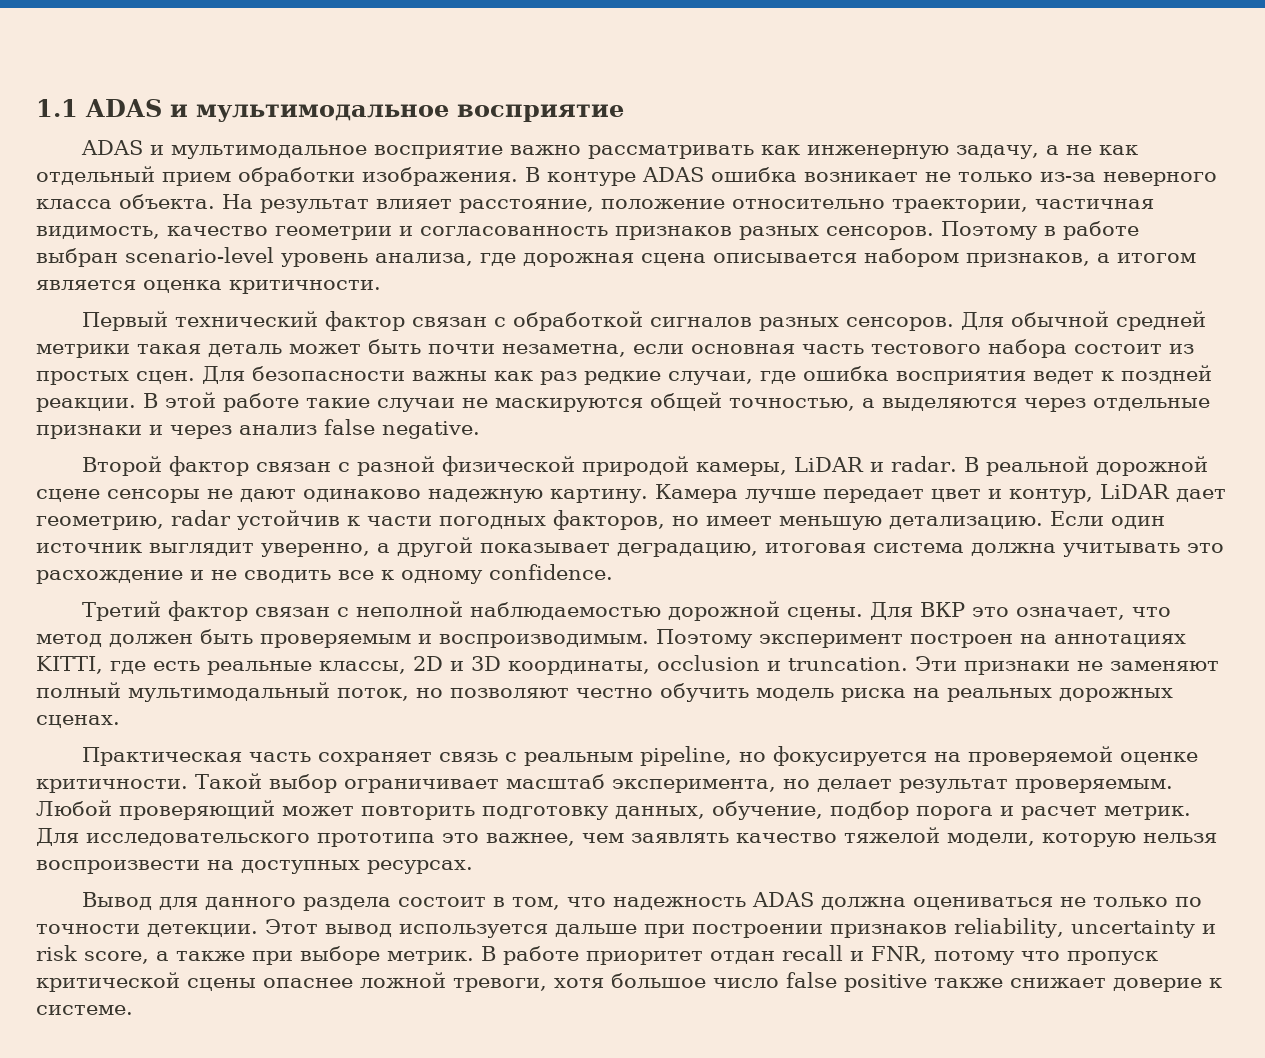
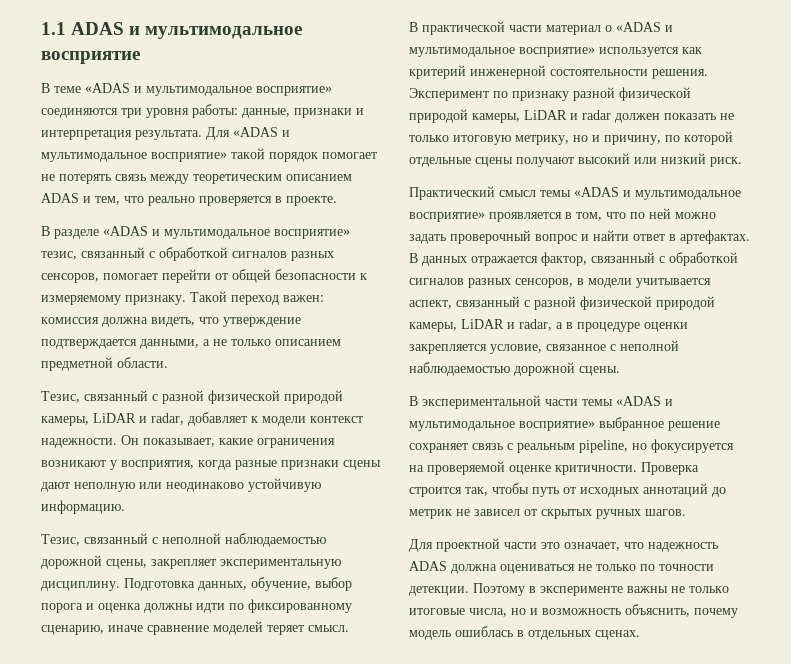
- ADAS и мультимодальное восприятие важно рассматривать как инженерную задачу, а не как отдельный прием обработки изображения. В контуре ADAS ошибка возникает не только из-за неверного класса объекта. На результат влияет расстояние, положение относительно траектории, частичная видимость, качество геометрии и согласованность признаков разных сенсоров. Поэтому в работе выбран scenario-level уровень анализа, где дорожная сцена описывается набором признаков, а итогом является оценка критичности.
- Первый технический фактор связан с обработкой сигналов разных сенсоров. Для обычной средней метрики такая деталь может быть почти незаметна, если основная часть тестового набора состоит из простых сцен. Для безопасности важны как раз редкие случаи, где ошибка восприятия ведет к поздней реакции. В этой работе такие случаи не маскируются общей точностью, а выделяются через отдельные признаки и через анализ false negative.
- Второй фактор связан с разной физической природой камеры, LiDAR и radar. В реальной дорожной сцене сенсоры не дают одинаково надежную картину. Камера лучше передает цвет и контур, LiDAR дает геометрию, radar устойчив к части погодных факторов, но имеет меньшую детализацию. Если один источник выглядит уверенно, а другой показывает деградацию, итоговая система должна учитывать это расхождение и не сводить все к одному confidence.
- Третий фактор связан с неполной наблюдаемостью дорожной сцены. Для ВКР это означает, что метод должен быть проверяемым и воспроизводимым. Поэтому эксперимент построен на аннотациях KITTI, где есть реальные классы, 2D и 3D координаты, occlusion и truncation. Эти признаки не заменяют полный мультимодальный поток, но позволяют честно обучить модель риска на реальных дорожных сценах.
- Практическая часть сохраняет связь с реальным pipeline, но фокусируется на проверяемой оценке критичности.
+ В теме «ADAS и мультимодальное восприятие» соединяются три уровня работы: данные, признаки и интерпретация результата. Для «ADAS и мультимодальное восприятие» такой порядок помогает не потерять связь между теоретическим описанием ADAS и тем, что реально проверяется в проекте.
+ В разделе «ADAS и мультимодальное восприятие» тезис, связанный с обработкой сигналов разных сенсоров, помогает перейти от общей безопасности к измеряемому признаку. Такой переход важен: комиссия должна видеть, что утверждение подтверждается данными, а не только описанием предметной области.
+ Тезис, связанный с разной физической природой камеры, LiDAR и radar, добавляет к модели контекст надежности. Он показывает, какие ограничения возникают у восприятия, когда разные признаки сцены дают неполную или неодинаково устойчивую информацию.
+ Тезис, связанный с неполной наблюдаемостью дорожной сцены, закрепляет экспериментальную дисциплину. Подготовка данных, обучение, выбор порога и оценка должны идти по фиксированному сценарию, иначе сравнение моделей теряет смысл.
+ В практической части материал о «ADAS и мультимодальное восприятие» используется как критерий инженерной состоятельности решения. Эксперимент по признаку разной физической природой камеры, LiDAR и radar должен показать не только итоговую метрику, но и причину, по которой отдельные сцены получают высокий или низкий риск.
+ Практический смысл темы «ADAS и мультимодальное восприятие» проявляется в том, что по ней можно задать проверочный вопрос и найти ответ в артефактах. В данных отражается фактор, связанный с обработкой сигналов разных сенсоров, в модели учитывается аспект, связанный с разной физической природой камеры, LiDAR и radar, а в процедуре оценки закрепляется условие, связанное с неполной наблюдаемостью дорожной сцены.
+ В экспериментальной части темы «ADAS и мультимодальное восприятие» выбранное решение сохраняет связь с реальным pipeline, но фокусируется на проверяемой оценке критичности.
- Такой выбор ограничивает масштаб эксперимента, но делает результат проверяемым. Любой проверяющий может повторить подготовку данных, обучение, подбор порога и расчет метрик. Для исследовательского прототипа это важнее, чем заявлять качество тяжелой модели, которую нельзя воспроизвести на доступных ресурсах.
- Вывод для данного раздела состоит в том, что надежность ADAS должна оцениваться не только по точности детекции.
+ Проверка строится так, чтобы путь от исходных аннотаций до метрик не зависел от скрытых ручных шагов.
+ Для проектной части это означает, что надежность ADAS должна оцениваться не только по точности детекции.
- Этот вывод используется дальше при построении признаков reliability, uncertainty и risk score, а также при выборе метрик. В работе приоритет отдан recall и FNR, потому что пропуск критической сцены опаснее ложной тревоги, хотя большое число false positive также снижает доверие к системе.
+ Поэтому в эксперименте важны не только итоговые числа, но и возможность объяснить, почему модель ошиблась в отдельных сценах.

